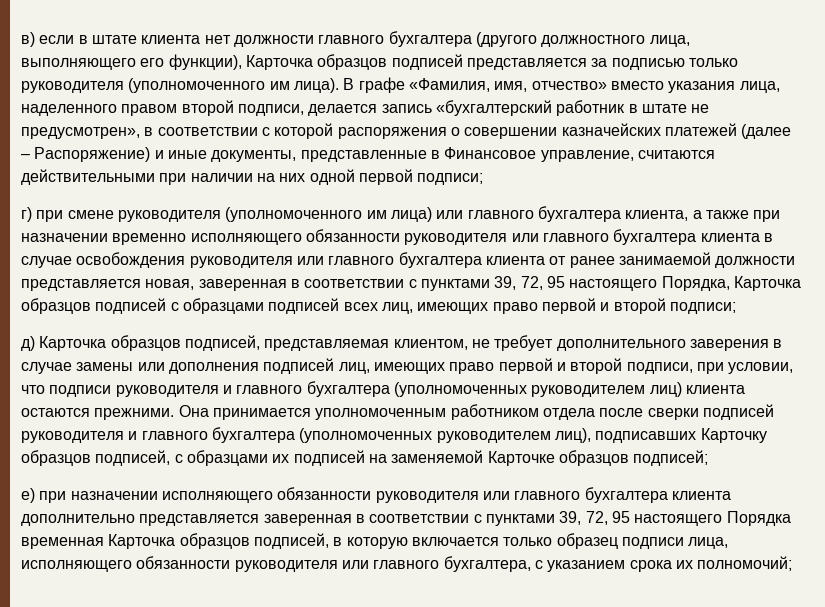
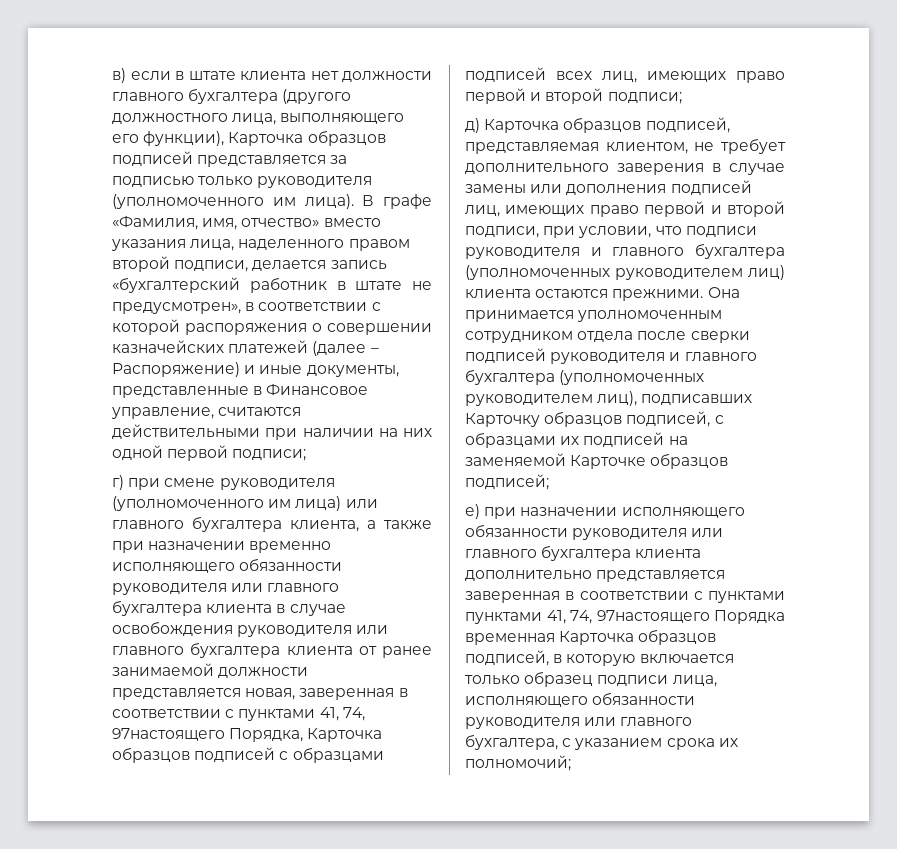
- г) при смене руководителя (уполномоченного им лица) или главного бухгалтера клиента, а также при назначении временно исполняющего обязанности руководителя или главного бухгалтера клиента в случае освобождения руководителя или главного бухгалтера клиента от ранее занимаемой должности представляется новая, заверенная в соответствии с пунктами 39, 72, 95 настоящего Порядка, Карточка образцов подписей с образцами подписей всех лиц, имеющих право первой и второй подписи;
+ г) при смене руководителя (уполномоченного им лица) или главного бухгалтера клиента, а также при назначении временно исполняющего обязанности руководителя или главного бухгалтера клиента в случае освобождения руководителя или главного бухгалтера клиента от ранее занимаемой должности представляется новая, заверенная в соответствии с пунктами 41, 74, 97настоящего Порядка, Карточка образцов подписей с образцами подписей всех лиц, имеющих право первой и второй подписи;
- Она принимается уполномоченным работником отдела после сверки подписей руководителя и главного бухгалтера (уполномоченных руководителем лиц), подписавших Карточку образцов подписей, с образцами их подписей на заменяемой Карточке образцов подписей;
+ Она принимается уполномоченным сотрудником отдела после сверки подписей руководителя и главного бухгалтера (уполномоченных руководителем лиц), подписавших Карточку образцов подписей, с образцами их подписей на заменяемой Карточке образцов подписей;
- е) при назначении исполняющего обязанности руководителя или главного бухгалтера клиента дополнительно представляется заверенная в соответствии с пунктами 39, 72, 95 настоящего Порядка временная Карточка образцов подписей, в которую включается только образец подписи лица, исполняющего обязанности руководителя или главного бухгалтера, с указанием срока их полномочий;
+ е) при назначении исполняющего обязанности руководителя или главного бухгалтера клиента дополнительно представляется заверенная в соответствии с пунктами пунктами 41, 74, 97настоящего Порядка временная Карточка образцов подписей, в которую включается только образец подписи лица, исполняющего обязанности руководителя или главного бухгалтера, с указанием срока их полномочий;

